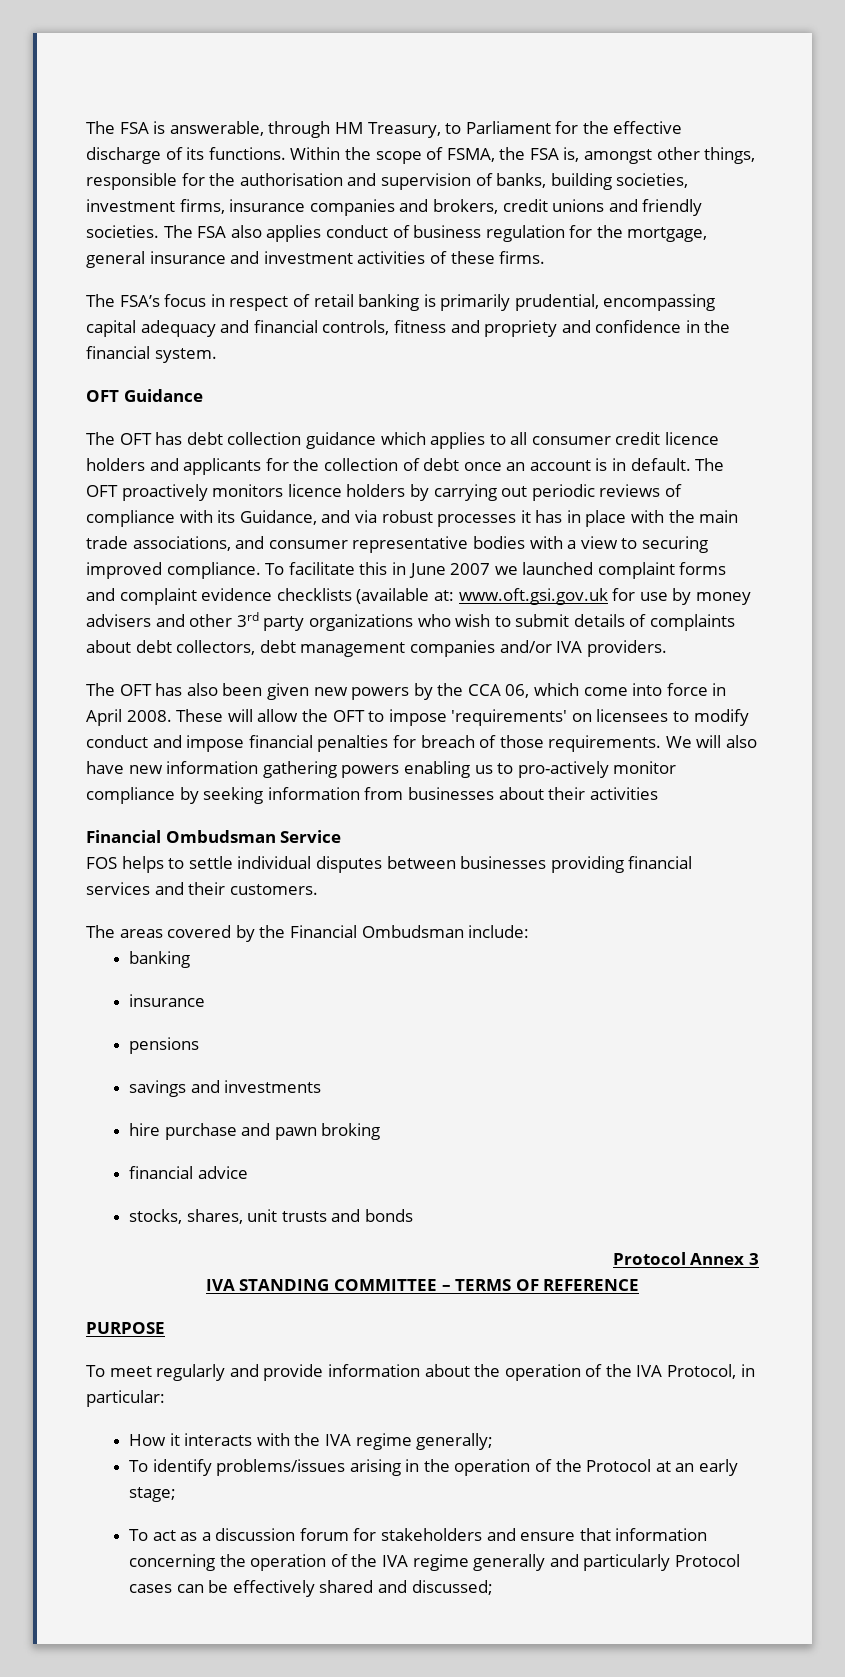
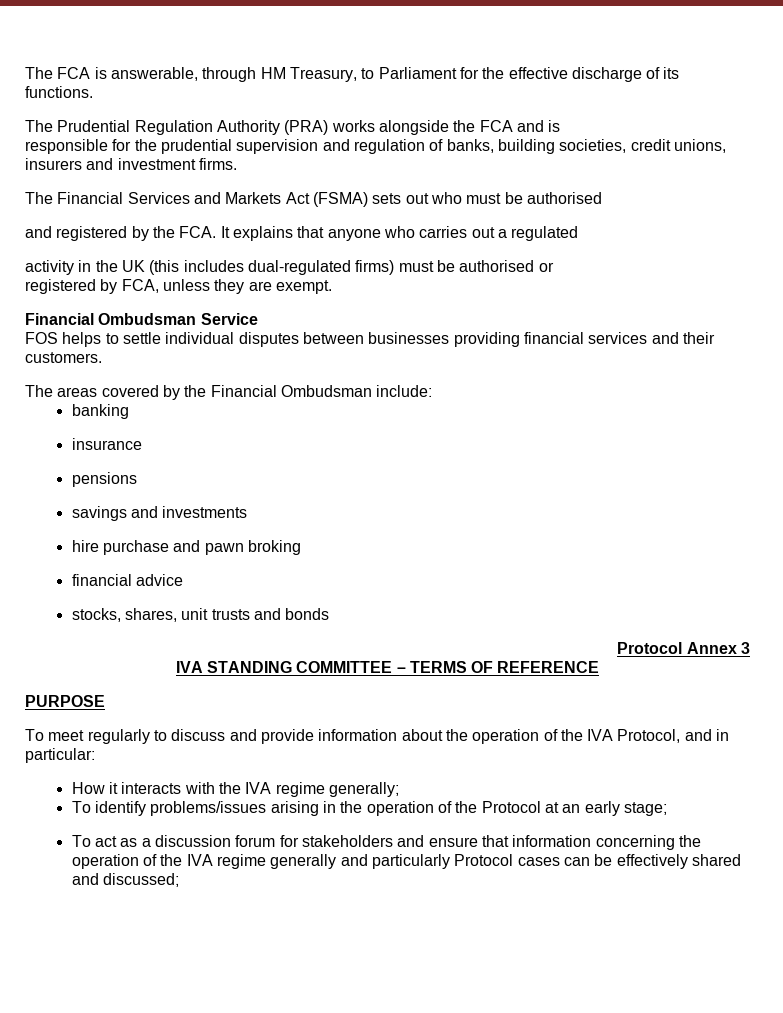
- The FSA is answerable, through HM Treasury, to Parliament for the effective discharge of its functions. Within the scope of FSMA, the FSA is, amongst other things, responsible for the authorisation and supervision of banks, building societies, investment firms, insurance companies and brokers, credit unions and friendly societies. The FSA also applies conduct of business regulation for the mortgage, general insurance and investment activities of these firms.
- The FSA’s focus in respect of retail banking is primarily prudential, encompassing capital adequacy and financial controls, fitness and propriety and confidence in the financial system.
- OFT Guidance
- The OFT has debt collection guidance which applies to all consumer credit licence holders and applicants for the collection of debt once an account is in default. The OFT proactively monitors licence holders by carrying out periodic reviews of compliance with its Guidance, and via robust processes it has in place with the main trade associations, and consumer representative bodies with a view to securing improved compliance. To facilitate this in June 2007 we launched complaint forms and complaint evidence checklists (available at: www.oft.gsi.gov.uk for use by money advisers and other 3rd party organizations who wish to submit details of complaints about debt collectors, debt management companies and/or IVA providers.
- The OFT has also been given new powers by the CCA 06, which come into force in April 2008. These will allow the OFT to impose 'requirements' on licensees to modify conduct and impose financial penalties for breach of those requirements. We will also have new information gathering powers enabling us to pro-actively monitor compliance by seeking information from businesses about their activities
+ The FCA is answerable, through HM Treasury, to Parliament for the effective discharge of its functions.
+ The Prudential Regulation Authority (PRA) works alongside the FCA and is
+ responsible for the prudential supervision and regulation of banks, building societies, credit unions, insurers and investment firms.
+ The Financial Services and Markets Act (FSMA) sets out who must be authorised
+ and registered by the FCA. It explains that anyone who carries out a regulated
+ activity in the UK (this includes dual-regulated firms) must be authorised or
+ registered by FCA, unless they are exempt.
- To meet regularly and provide information about the operation of the IVA Protocol, in particular:
+ To meet regularly to discuss and provide information about the operation of the IVA Protocol, and in particular:

